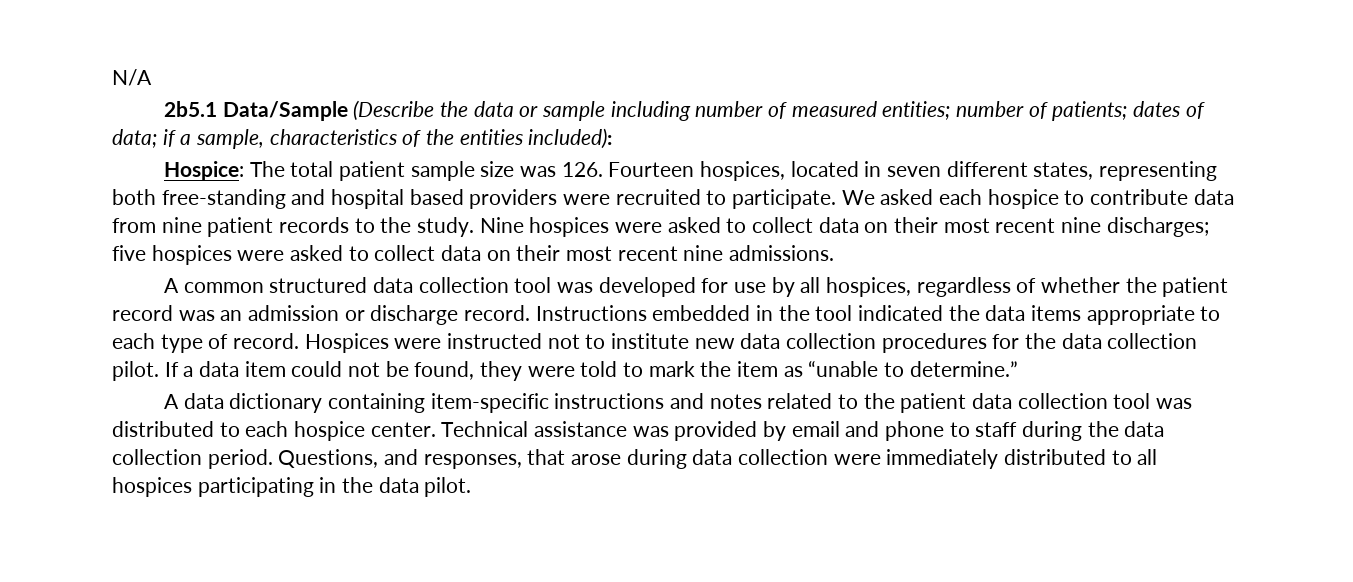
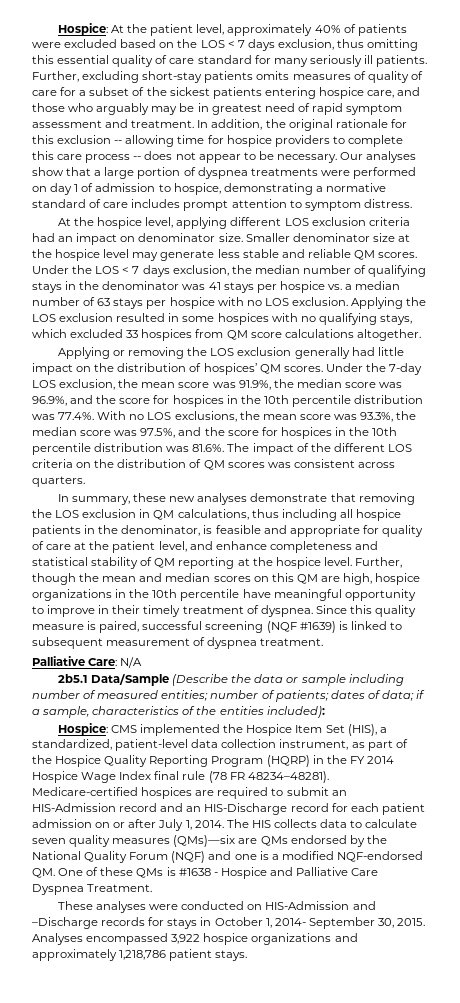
- N/A
+ Hospice: At the patient level, approximately 40% of patients were excluded based on the LOS < 7 days exclusion, thus omitting this essential quality of care standard for many seriously ill patients. Further, excluding short-stay patients omits measures of quality of care for a subset of the sickest patients entering hospice care, and those who arguably may be in greatest need of rapid symptom assessment and treatment. In addition, the original rationale for this exclusion -- allowing time for hospice providers to complete this care process -- does not appear to be necessary. Our analyses show that a large portion of dyspnea treatments were performed on day 1 of admission to hospice, demonstrating a normative standard of care includes prompt attention to symptom distress.
+ At the hospice level, applying different LOS exclusion criteria had an impact on denominator size. Smaller denominator size at the hospice level may generate less stable and reliable QM scores. Under the LOS < 7 days exclusion, the median number of qualifying stays in the denominator was 41 stays per hospice vs. a median number of 63 stays per hospice with no LOS exclusion. Applying the LOS exclusion resulted in some hospices with no qualifying stays, which excluded 33 hospices from QM score calculations altogether.
+ Applying or removing the LOS exclusion generally had little impact on the distribution of hospices’ QM scores. Under the 7-day LOS exclusion, the mean score was 91.9%, the median score was 96.9%, and the score for hospices in the 10th percentile distribution was 77.4%. With no LOS exclusions, the mean score was 93.3%, the median score was 97.5%, and the score for hospices in the 10th percentile distribution was 81.6%. The impact of the different LOS criteria on the distribution of QM scores was consistent across quarters.
+ In summary, these new analyses demonstrate that removing the LOS exclusion in QM calculations, thus including all hospice patients in the denominator, is feasible and appropriate for quality of care at the patient level, and enhance completeness and statistical stability of QM reporting at the hospice level. Further, though the mean and median scores on this QM are high, hospice organizations in the 10th percentile have meaningful opportunity to improve in their timely treatment of dyspnea. Since this quality measure is paired, successful screening (NQF #1639) is linked to subsequent measurement of dyspnea treatment.
+ Palliative Care: N/A
- Hospice: The total patient sample size was 126. Fourteen hospices, located in seven different states, representing both free-standing and hospital based providers were recruited to participate. We asked each hospice to contribute data from nine patient records to the study. Nine hospices were asked to collect data on their most recent nine discharges; five hospices were asked to collect data on their most recent nine admissions.
- A common structured data collection tool was developed for use by all hospices, regardless of whether the patient record was an admission or discharge record. Instructions embedded in the tool indicated the data items appropriate to each type of record. Hospices were instructed not to institute new data collection procedures for the data collection pilot. If a data item could not be found, they were told to mark the item as “unable to determine.”
- A data dictionary containing item-specific instructions and notes related to the patient data collection tool was distributed to each hospice center. Technical assistance was provided by email and phone to staff during the data collection period. Questions, and responses, that arose during data collection were immediately distributed to all hospices participating in the data pilot.
+ Hospice: CMS implemented the Hospice Item Set (HIS), a standardized, patient-level data collection instrument, as part of the Hospice Quality Reporting Program (HQRP) in the FY 2014 Hospice Wage Index final rule (78 FR 48234–48281). Medicare-certified hospices are required to submit an HIS-Admission record and an HIS-Discharge record for each patient admission on or after July 1, 2014. The HIS collects data to calculate seven quality measures (QMs)—six are QMs endorsed by the National Quality Forum (NQF) and one is a modified NQF-endorsed QM. One of these QMs is #1638 - Hospice and Palliative Care Dyspnea Treatment.
+ These analyses were conducted on HIS-Admission and –Discharge records for stays in October 1, 2014- September 30, 2015. Analyses encompassed 3,922 hospice organizations and approximately 1,218,786 patient stays.

